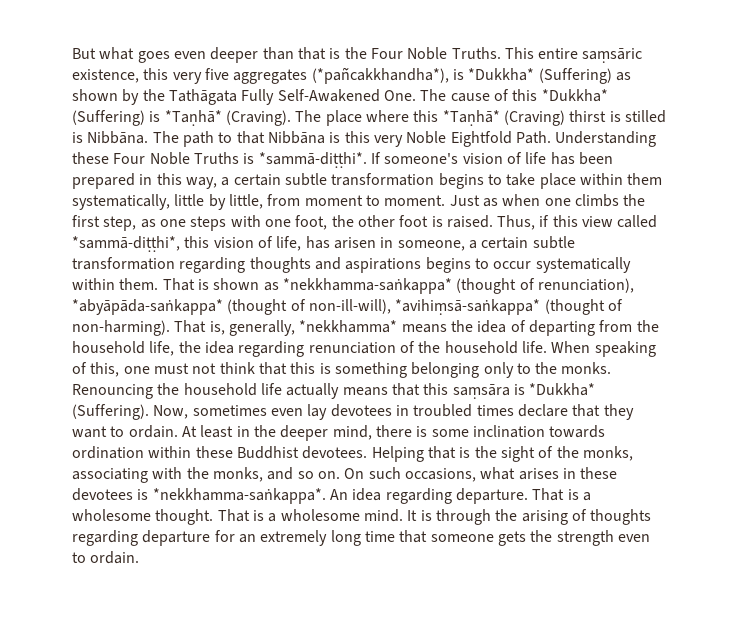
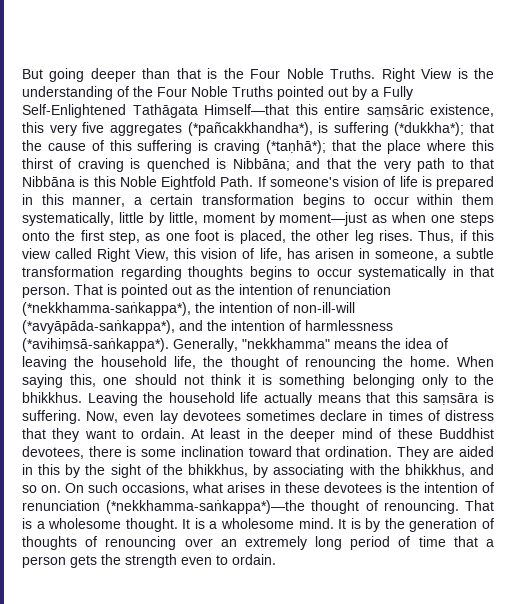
- But what goes even deeper than that is the Four Noble Truths.
+ But going deeper than that is the Four Noble Truths.
- This entire saṃsāric existence, this very five aggregates (*pañcakkhandha*), is *Dukkha* (Suffering) as shown by the Tathāgata Fully Self-Awakened One. The cause of this *Dukkha* (Suffering) is *Taṇhā* (Craving). The place where this *Taṇhā* (Craving) thirst is stilled is Nibbāna. The path to that Nibbāna is this very Noble Eightfold Path.
+ Right View is the understanding of the Four Noble Truths pointed out by a Fully Self-Enlightened Tathāgata Himself—that this entire saṃsāric existence, this very five aggregates (*pañcakkhandha*), is suffering (*dukkha*); that the cause of this suffering is craving (*taṇhā*); that the place where this thirst of craving is quenched is Nibbāna; and that the very path to that Nibbāna is this Noble Eightfold Path.
- Understanding these Four Noble Truths is *sammā-diṭṭhi*.
- If someone's vision of life has been prepared in this way, a certain subtle transformation begins to take place within them systematically, little by little, from moment to moment. Just as when one climbs the first step, as one steps with one foot, the other foot is raised.
+ If someone's vision of life is prepared in this manner, a certain transformation begins to occur within them systematically, little by little, moment by moment—just as when one steps onto the first step, as one foot is placed, the other leg rises.
- Thus, if this view called *sammā-diṭṭhi*, this vision of life, has arisen in someone, a certain subtle transformation regarding thoughts and aspirations begins to occur systematically within them. That is shown as *nekkhamma-saṅkappa* (thought of renunciation), *abyāpāda-saṅkappa* (thought of non-ill-will), *avihiṃsā-saṅkappa* (thought of non-harming). That is, generally, *nekkhamma* means the idea of departing from the household life, the idea regarding renunciation of the household life. When speaking of this, one must not think that this is something belonging only to the monks. Renouncing the household life actually means that this saṃsāra is *Dukkha* (Suffering). Now, sometimes even lay devotees in troubled times declare that they want to ordain.
+ Thus, if this view called Right View, this vision of life, has arisen in someone, a subtle transformation regarding thoughts begins to occur systematically in that person. That is pointed out as the intention of renunciation (*nekkhamma-saṅkappa*), the intention of non-ill-will (*avyāpāda-saṅkappa*), and the intention of harmlessness (*avihiṃsā-saṅkappa*). Generally, "nekkhamma" means the idea of leaving the household life, the thought of renouncing the home. When saying this, one should not think it is something belonging only to the bhikkhus. Leaving the household life actually means that this saṃsāra is suffering. Now, even lay devotees sometimes declare in times of distress that they want to ordain.
- At least in the deeper mind, there is some inclination towards ordination within these Buddhist devotees. Helping that is the sight of the monks, associating with the monks, and so on.
+ At least in the deeper mind of these Buddhist devotees, there is some inclination toward that ordination. They are aided in this by the sight of the bhikkhus, by associating with the bhikkhus, and so on.
- On such occasions, what arises in these devotees is *nekkhamma-saṅkappa*. An idea regarding departure.
+ On such occasions, what arises in these devotees is the intention of renunciation (*nekkhamma-saṅkappa*)—the thought of renouncing.
- That is a wholesome mind.
+ It is a wholesome mind.
- It is through the arising of thoughts regarding departure for an extremely long time that someone gets the strength even to ordain.
+ It is by the generation of thoughts of renouncing over an extremely long period of time that a person gets the strength even to ordain.

